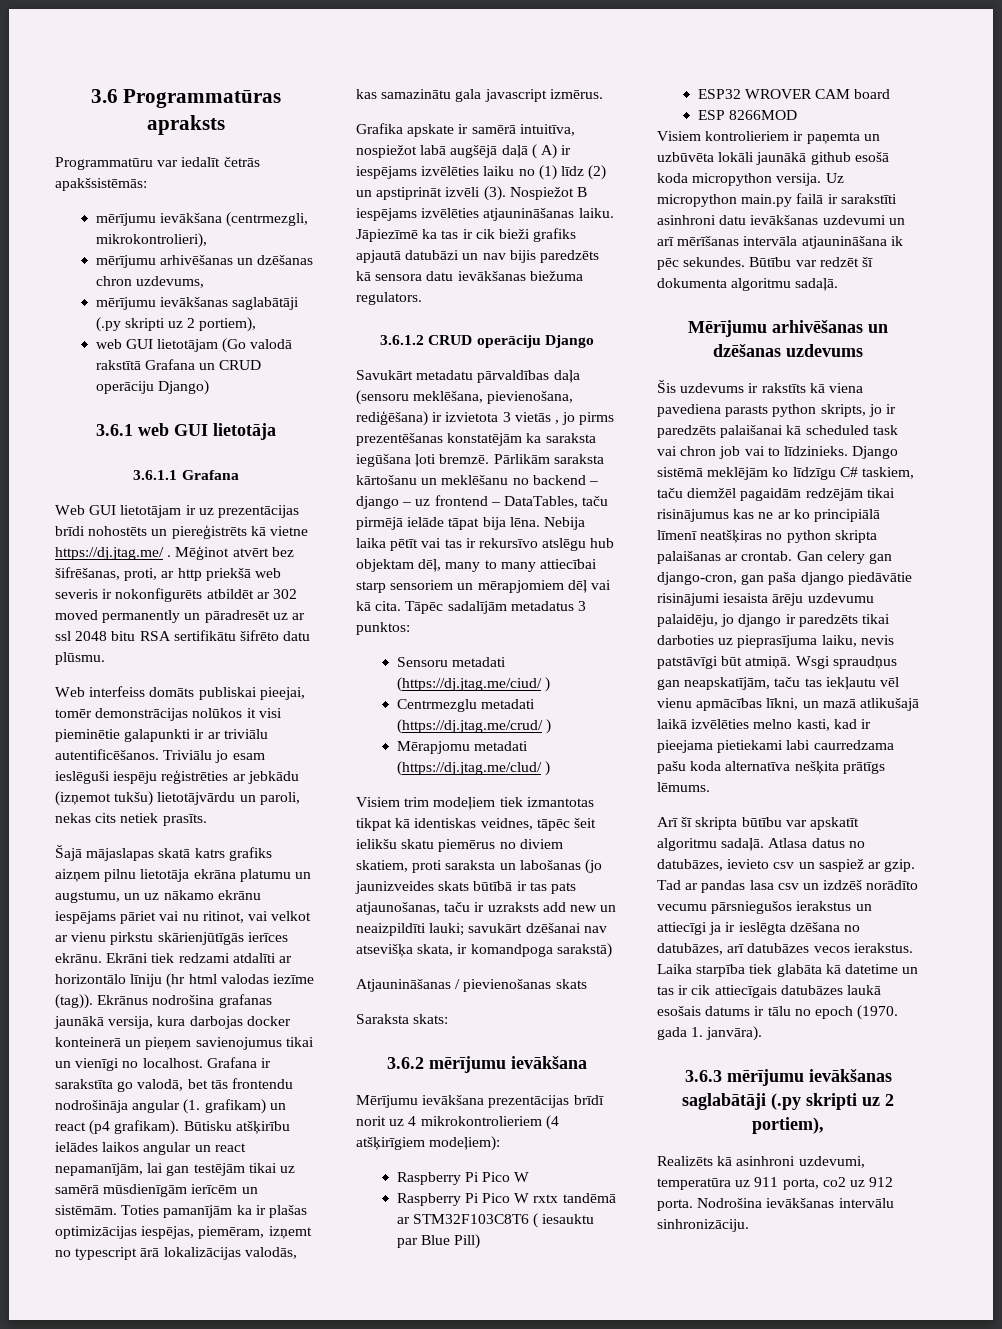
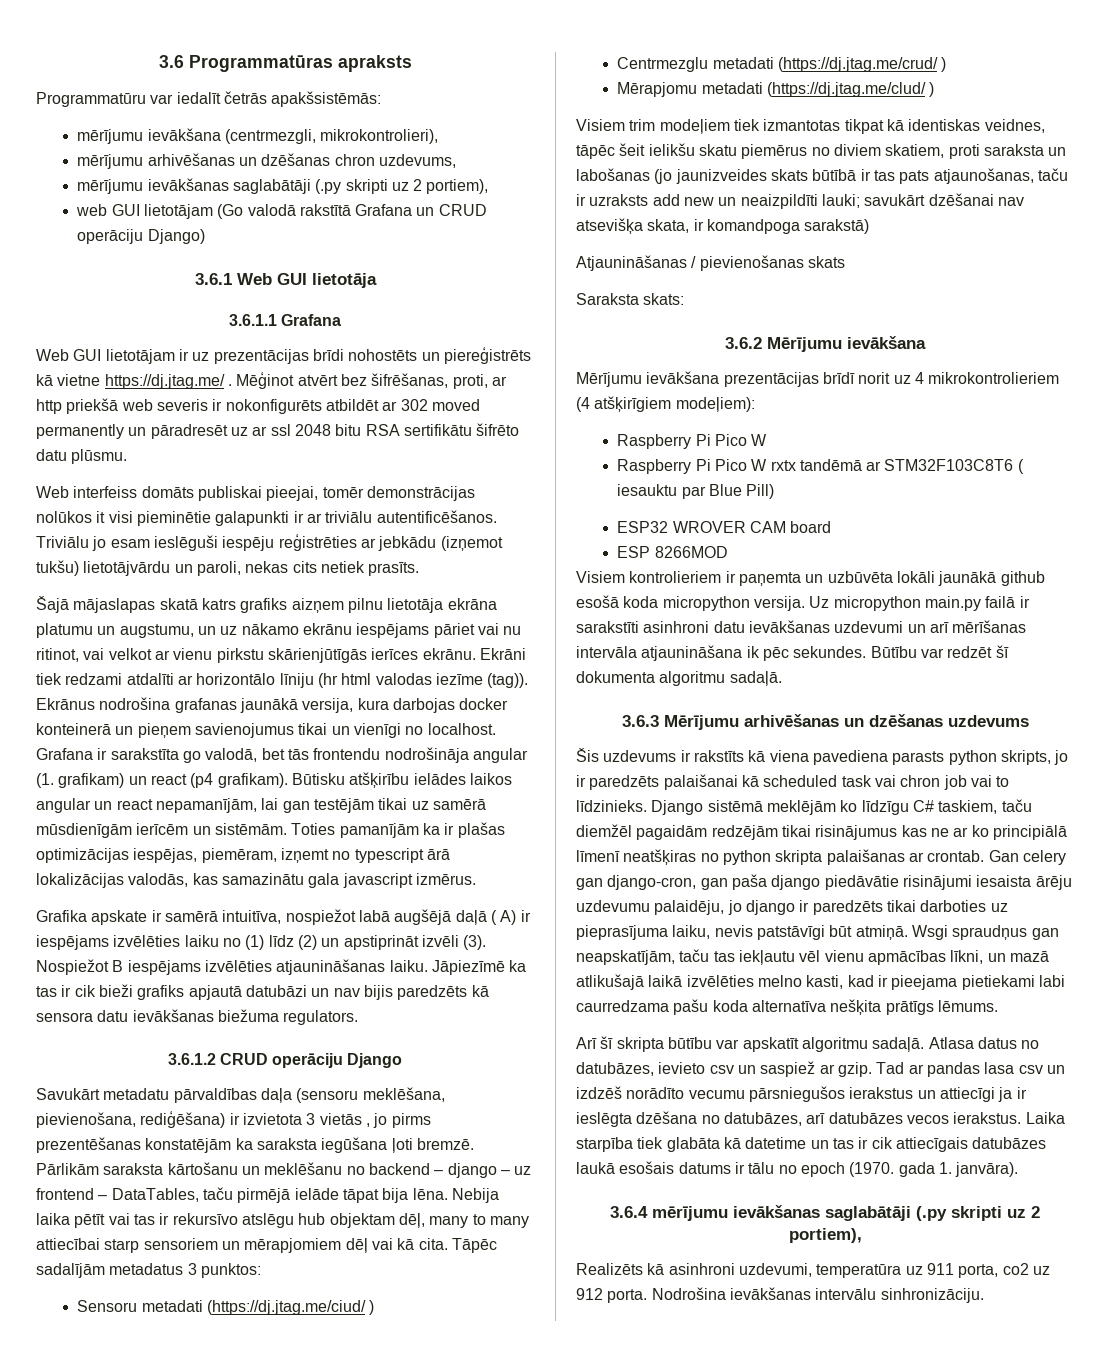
- 3.6.1 web GUI lietotāja
+ 3.6.1 Web GUI lietotāja
- 3.6.2 mērījumu ievākšana
+ 3.6.2 Mērījumu ievākšana
- Mērījumu arhivēšanas un dzēšanas uzdevums
+ 3.6.3 Mērījumu arhivēšanas un dzēšanas uzdevums
- 3.6.3 mērījumu ievākšanas saglabātāji (.py skripti uz 2 portiem),
+ 3.6.4 mērījumu ievākšanas saglabātāji (.py skripti uz 2 portiem),

